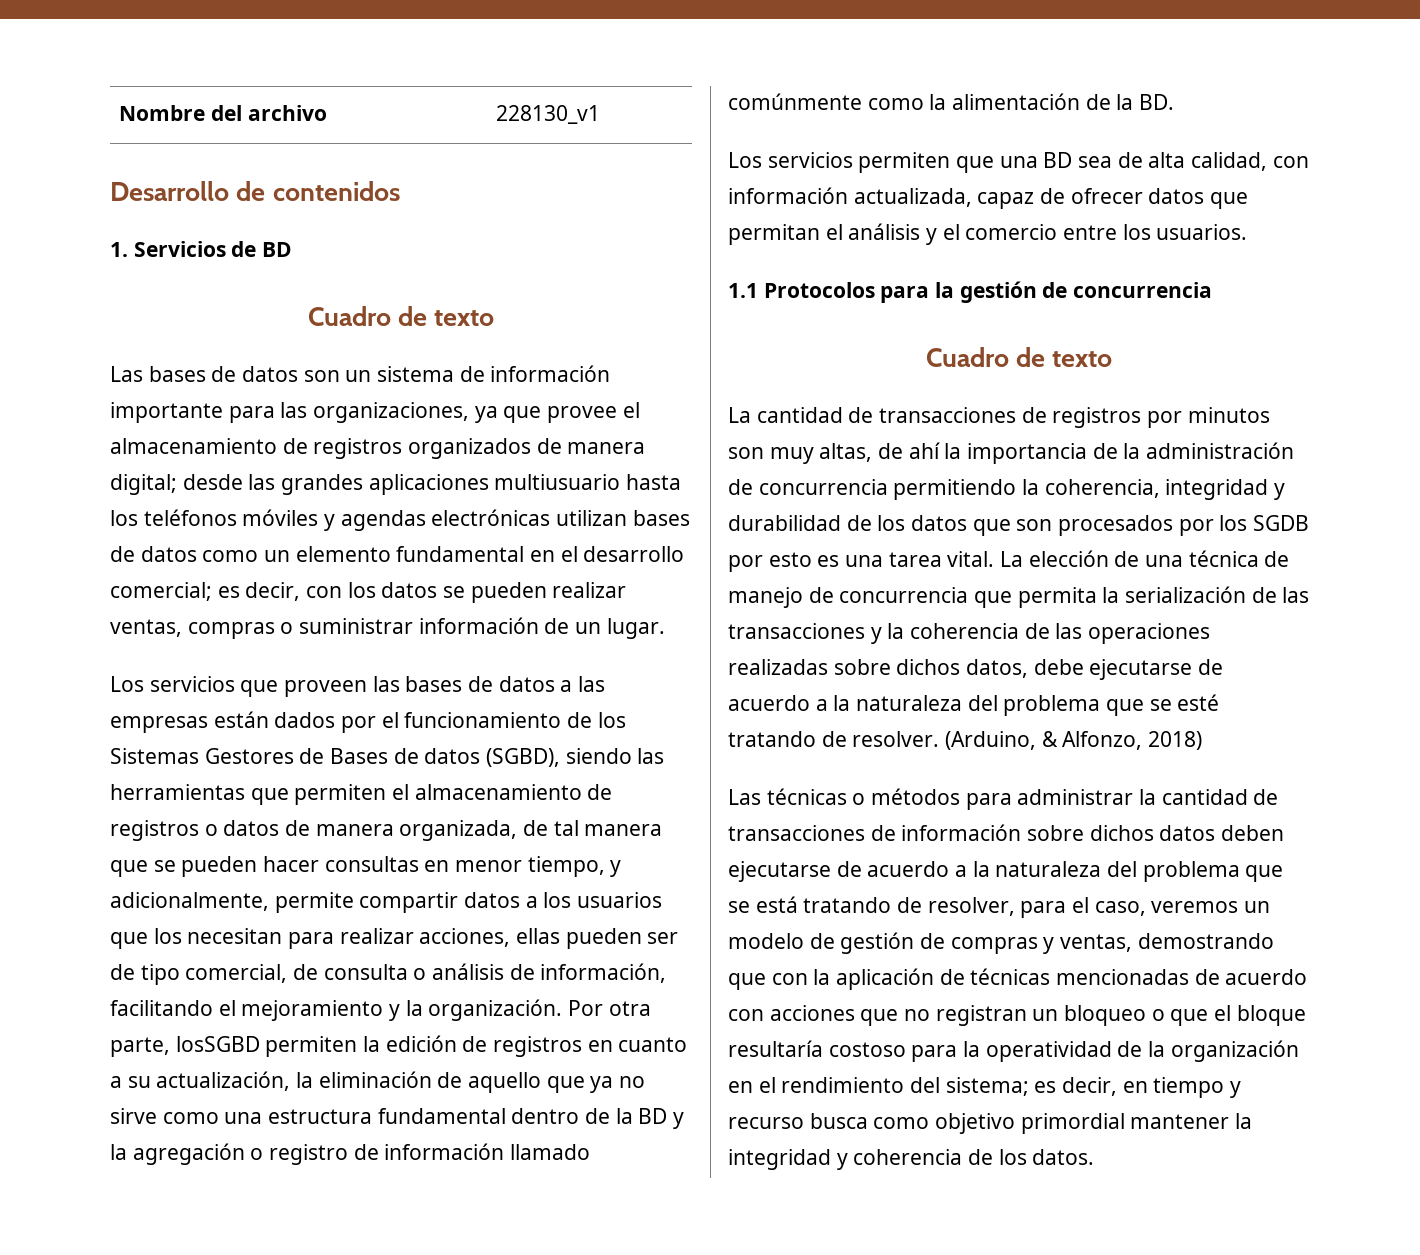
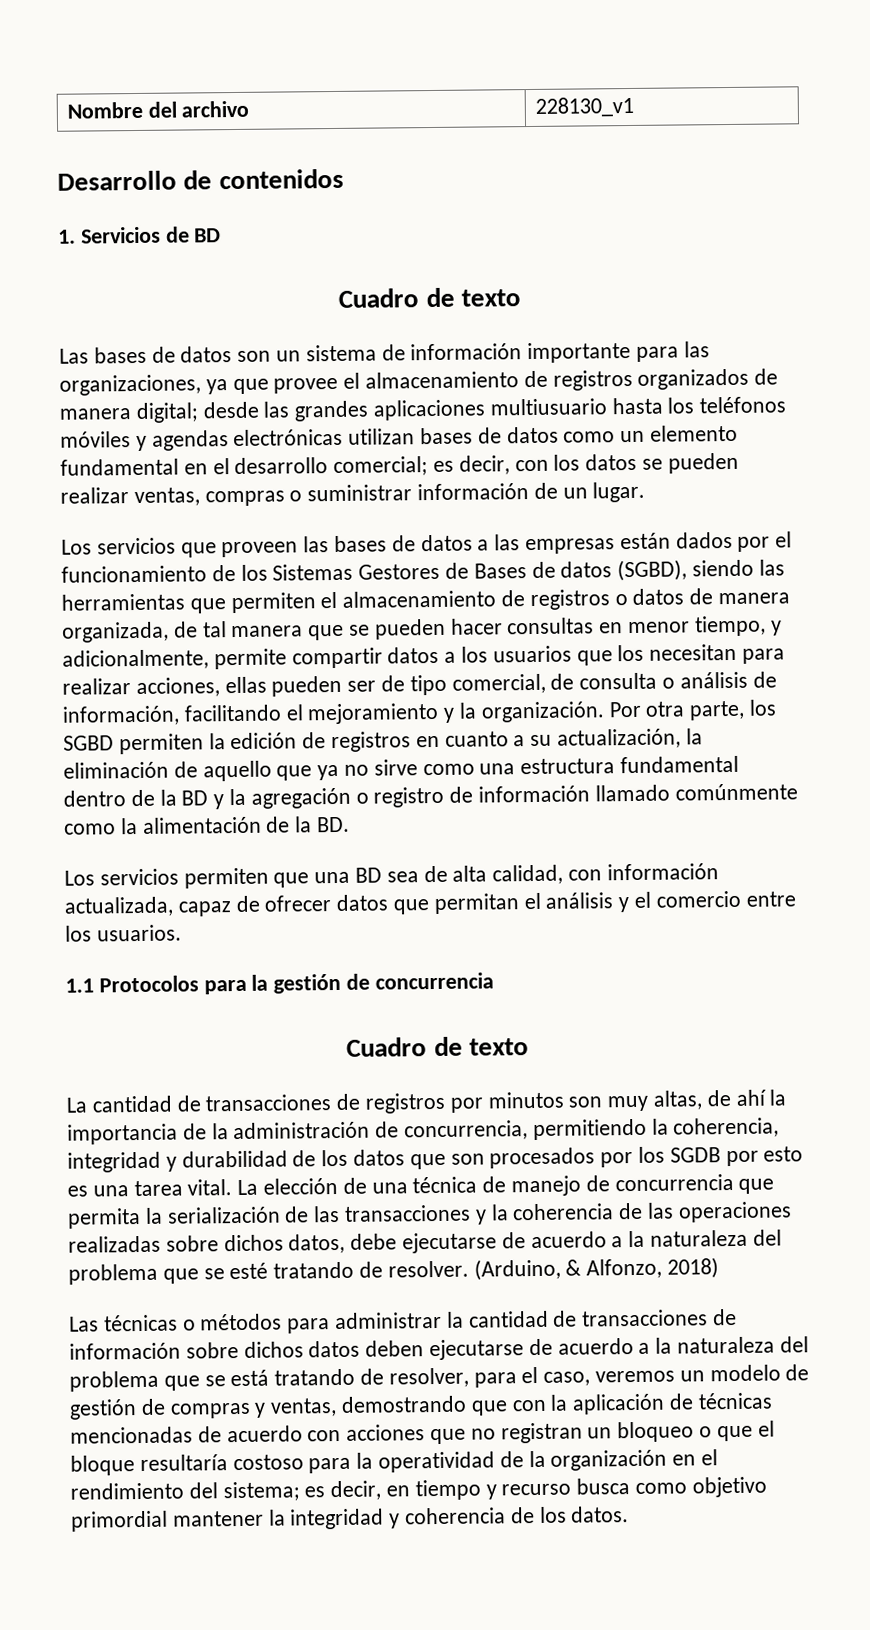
- Por otra parte, losSGBD permiten la edición de registros en cuanto a su actualización, la eliminación de aquello que ya no sirve como una estructura fundamental dentro de la BD y la agregación o registro de información llamado comúnmente como la alimentación de la BD.
+ Por otra parte, los SGBD permiten la edición de registros en cuanto a su actualización, la eliminación de aquello que ya no sirve como una estructura fundamental dentro de la BD y la agregación o registro de información llamado comúnmente como la alimentación de la BD.
- La cantidad de transacciones de registros por minutos son muy altas, de ahí la importancia de la administración de concurrencia permitiendo la coherencia, integridad y durabilidad de los datos que son procesados por los SGDB por esto es una tarea vital.
+ La cantidad de transacciones de registros por minutos son muy altas, de ahí la importancia de la administración de concurrencia, permitiendo la coherencia, integridad y durabilidad de los datos que son procesados por los SGDB por esto es una tarea vital.

